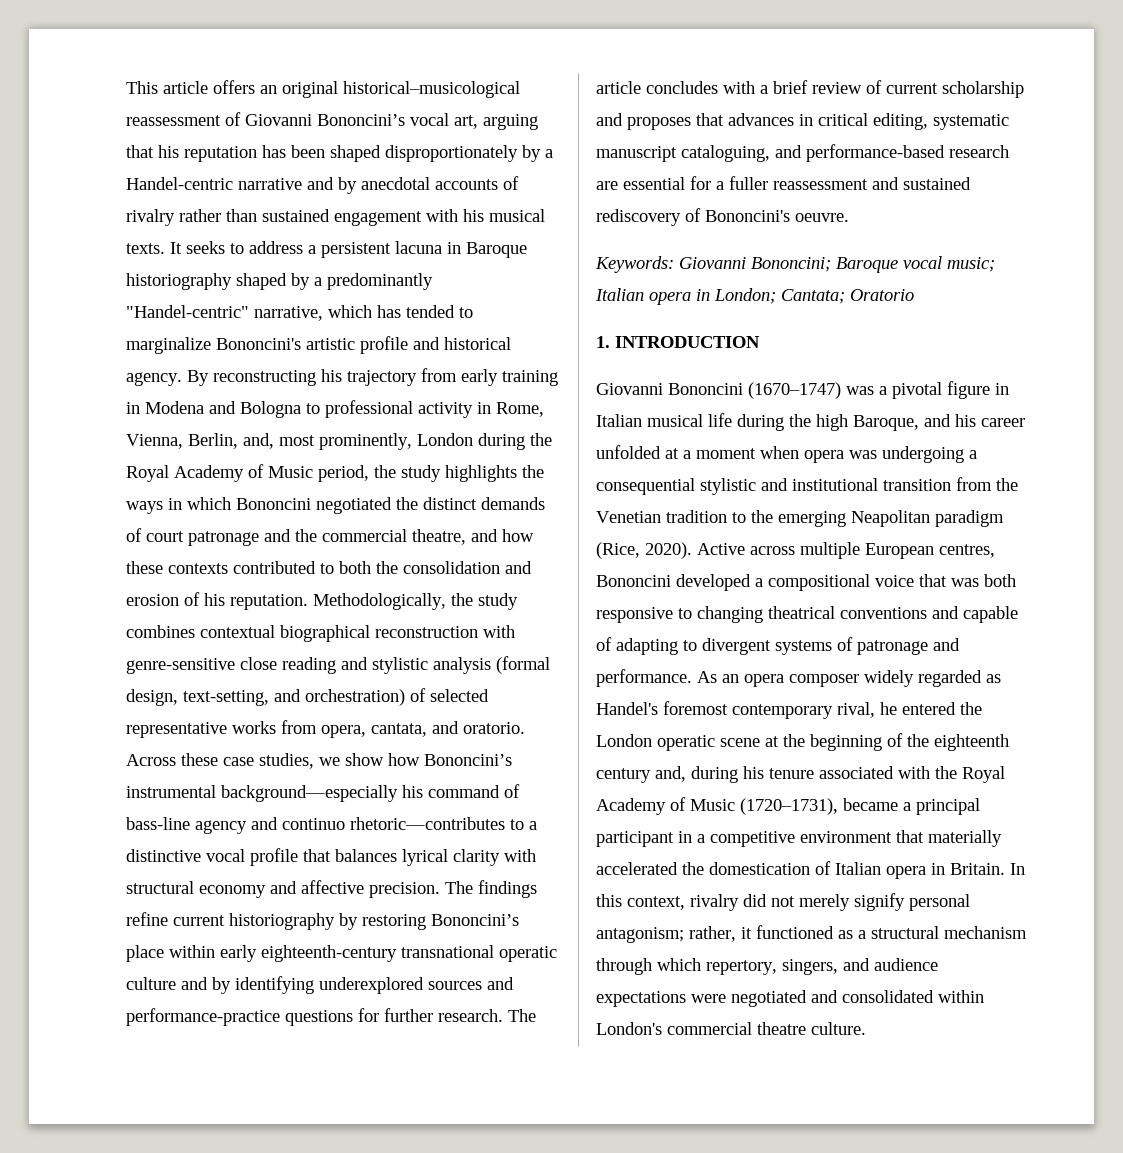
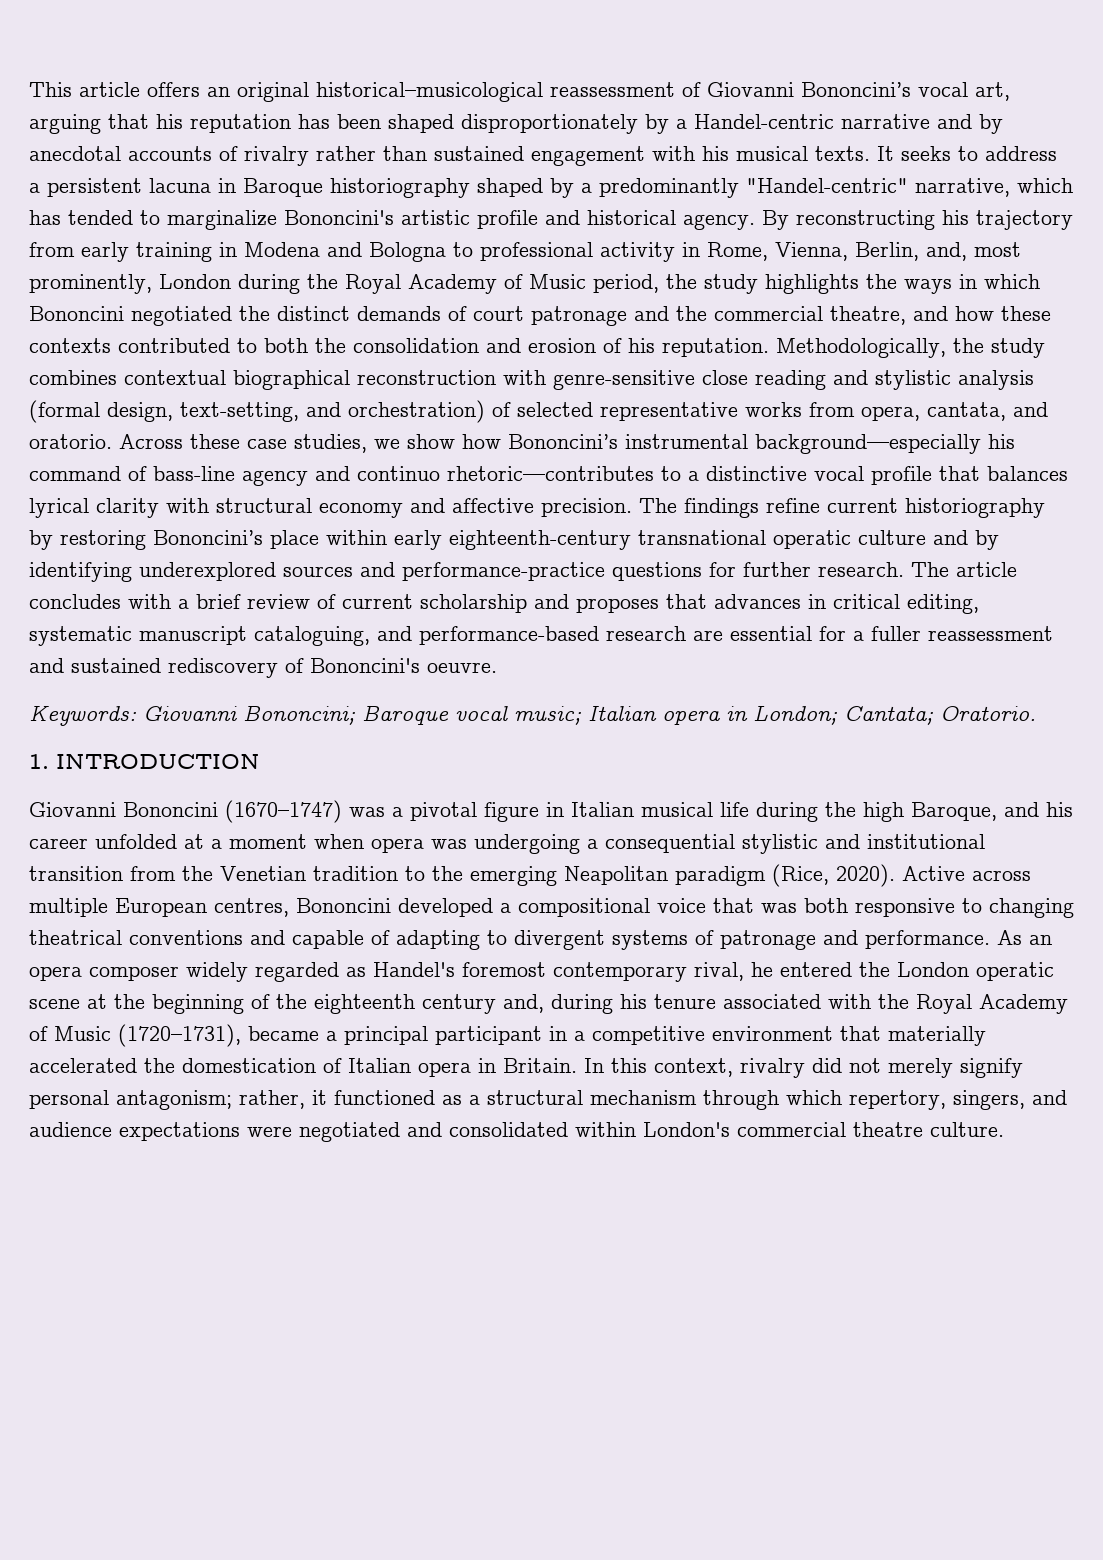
- Keywords: Giovanni Bononcini; Baroque vocal music; Italian opera in London; Cantata; Oratorio
+ Keywords: Giovanni Bononcini; Baroque vocal music; Italian opera in London; Cantata; Oratorio.

